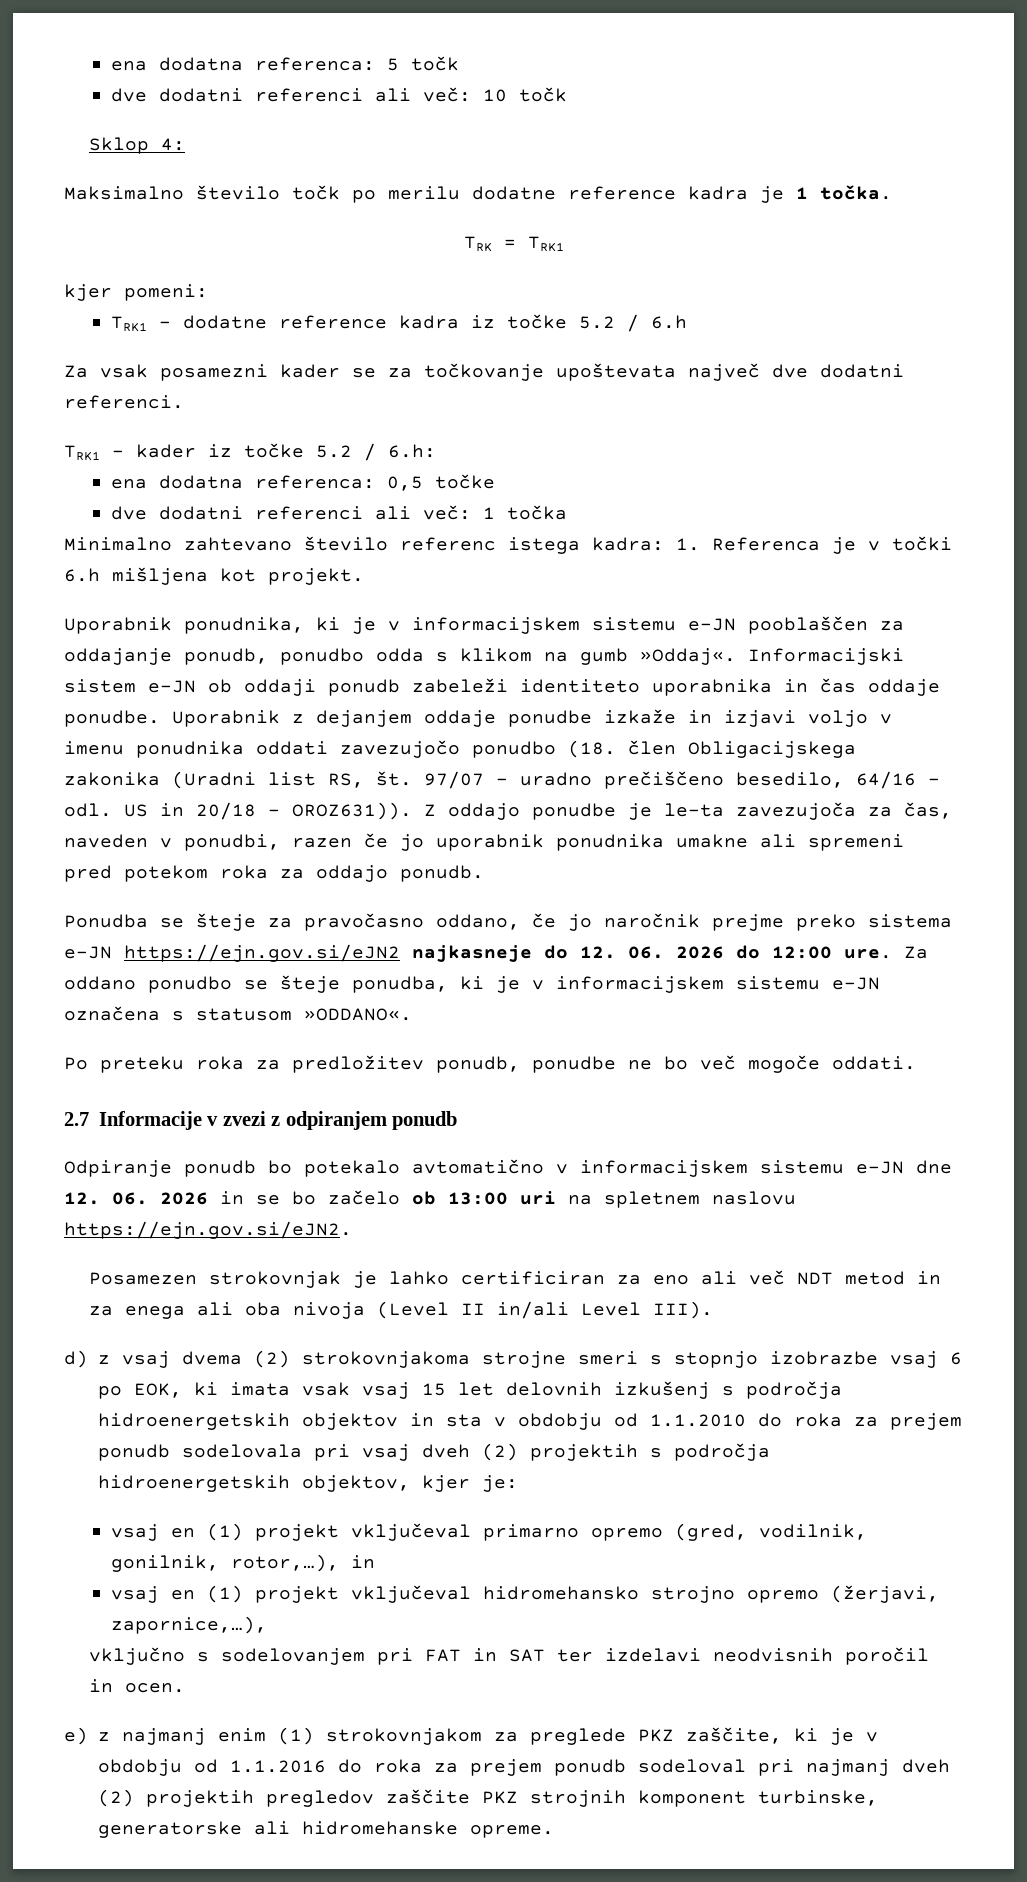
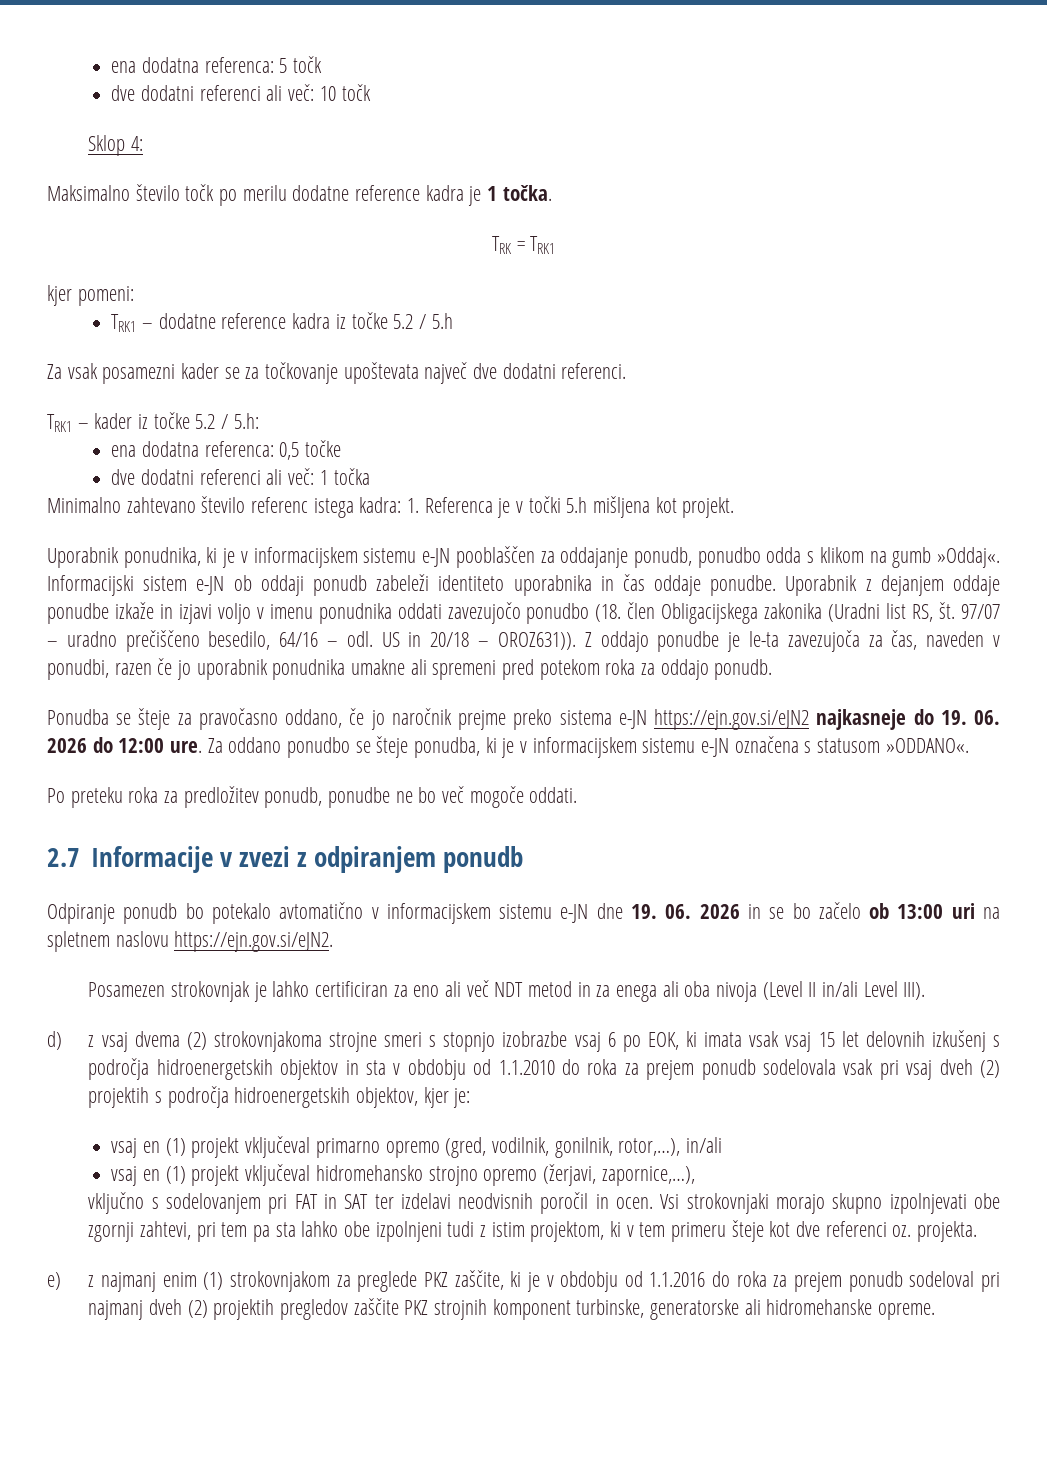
- TRK1 – dodatne reference kadra iz točke 5.2 / 6.h
+ TRK1 – dodatne reference kadra iz točke 5.2 / 5.h
- TRK1 – kader iz točke 5.2 / 6.h:
+ TRK1 – kader iz točke 5.2 / 5.h:
- Minimalno zahtevano število referenc istega kadra: 1. Referenca je v točki 6.h mišljena kot projekt.
+ Minimalno zahtevano število referenc istega kadra: 1. Referenca je v točki 5.h mišljena kot projekt.
- Ponudba se šteje za pravočasno oddano, če jo naročnik prejme preko sistema e-JN https://ejn.gov.si/eJN2 najkasneje do 12. 06. 2026 do 12:00 ure.
+ Ponudba se šteje za pravočasno oddano, če jo naročnik prejme preko sistema e-JN https://ejn.gov.si/eJN2 najkasneje do 19. 06. 2026 do 12:00 ure.
- Odpiranje ponudb bo potekalo avtomatično v informacijskem sistemu e-JN dne 12. 06. 2026 in se bo začelo ob 13:00 uri na spletnem naslovu https://ejn.gov.si/eJN2.
+ Odpiranje ponudb bo potekalo avtomatično v informacijskem sistemu e-JN dne 19. 06. 2026 in se bo začelo ob 13:00 uri na spletnem naslovu https://ejn.gov.si/eJN2.
- d) z vsaj dvema (2) strokovnjakoma strojne smeri s stopnjo izobrazbe vsaj 6 po EOK, ki imata vsak vsaj 15 let delovnih izkušenj s področja hidroenergetskih objektov in sta v obdobju od 1.1.2010 do roka za prejem ponudb sodelovala pri vsaj dveh (2) projektih s področja hidroenergetskih objektov, kjer je:
+ d) z vsaj dvema (2) strokovnjakoma strojne smeri s stopnjo izobrazbe vsaj 6 po EOK, ki imata vsak vsaj 15 let delovnih izkušenj s področja hidroenergetskih objektov in sta v obdobju od 1.1.2010 do roka za prejem ponudb sodelovala vsak pri vsaj dveh (2) projektih s področja hidroenergetskih objektov, kjer je:
- vsaj en (1) projekt vključeval primarno opremo (gred, vodilnik, gonilnik, rotor,…), in
+ vsaj en (1) projekt vključeval primarno opremo (gred, vodilnik, gonilnik, rotor,…), in/ali
+ Vsi strokovnjaki morajo skupno izpolnjevati obe zgornji zahtevi, pri tem pa sta lahko obe izpolnjeni tudi z istim projektom, ki v tem primeru šteje kot dve referenci oz. projekta.

